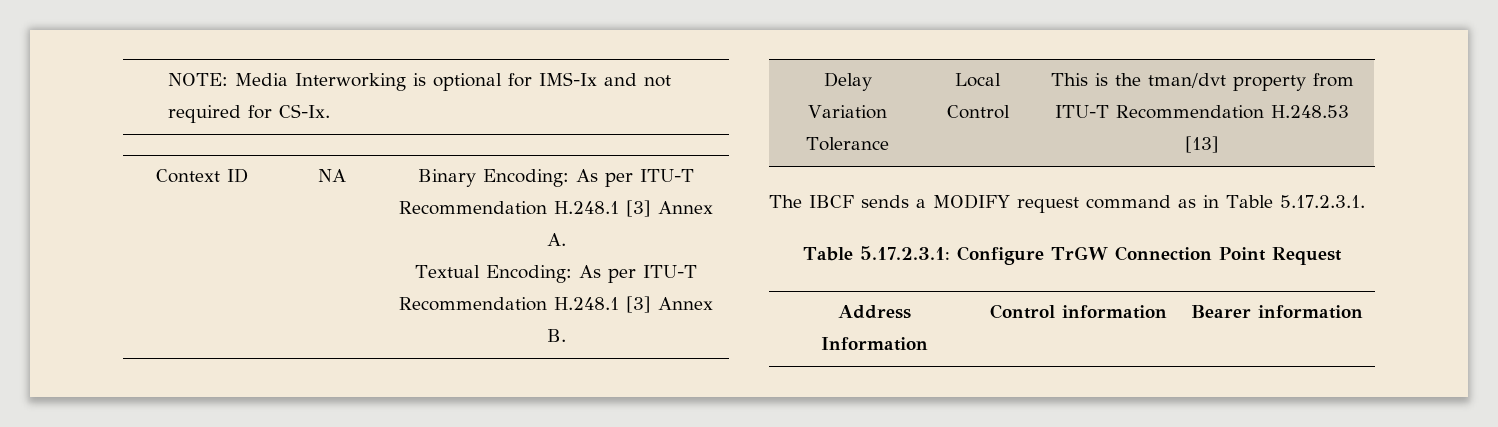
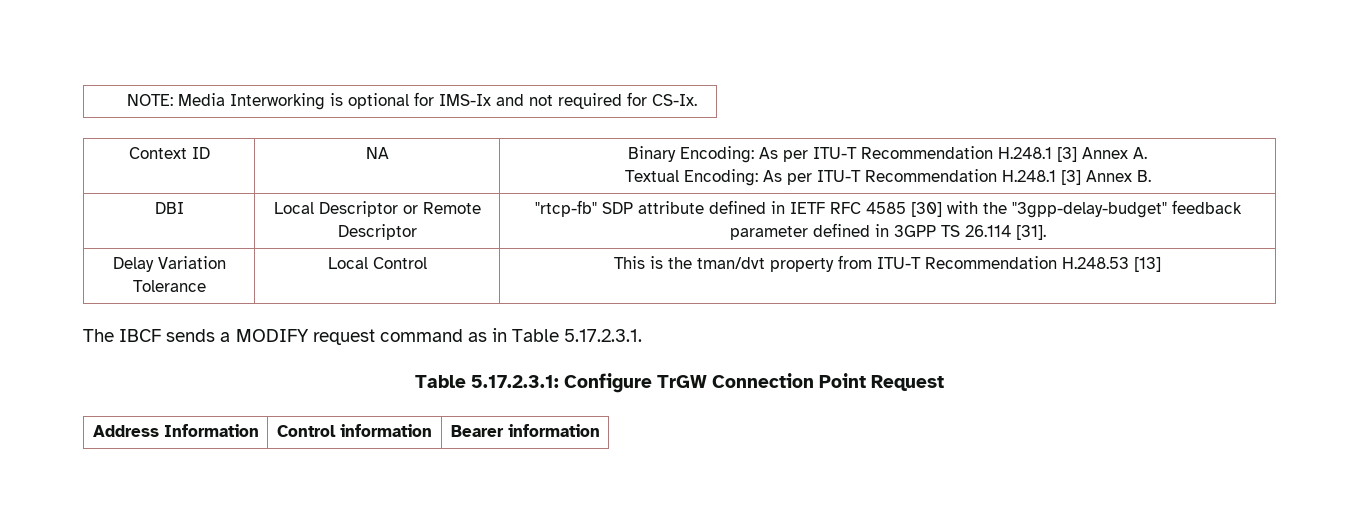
+ DBI | Local Descriptor or Remote Descriptor | "rtcp-fb" SDP attribute defined in IETF RFC 4585 [30] with the "3gpp-delay-budget" feedback parameter defined in 3GPP TS 26.114 [31].

